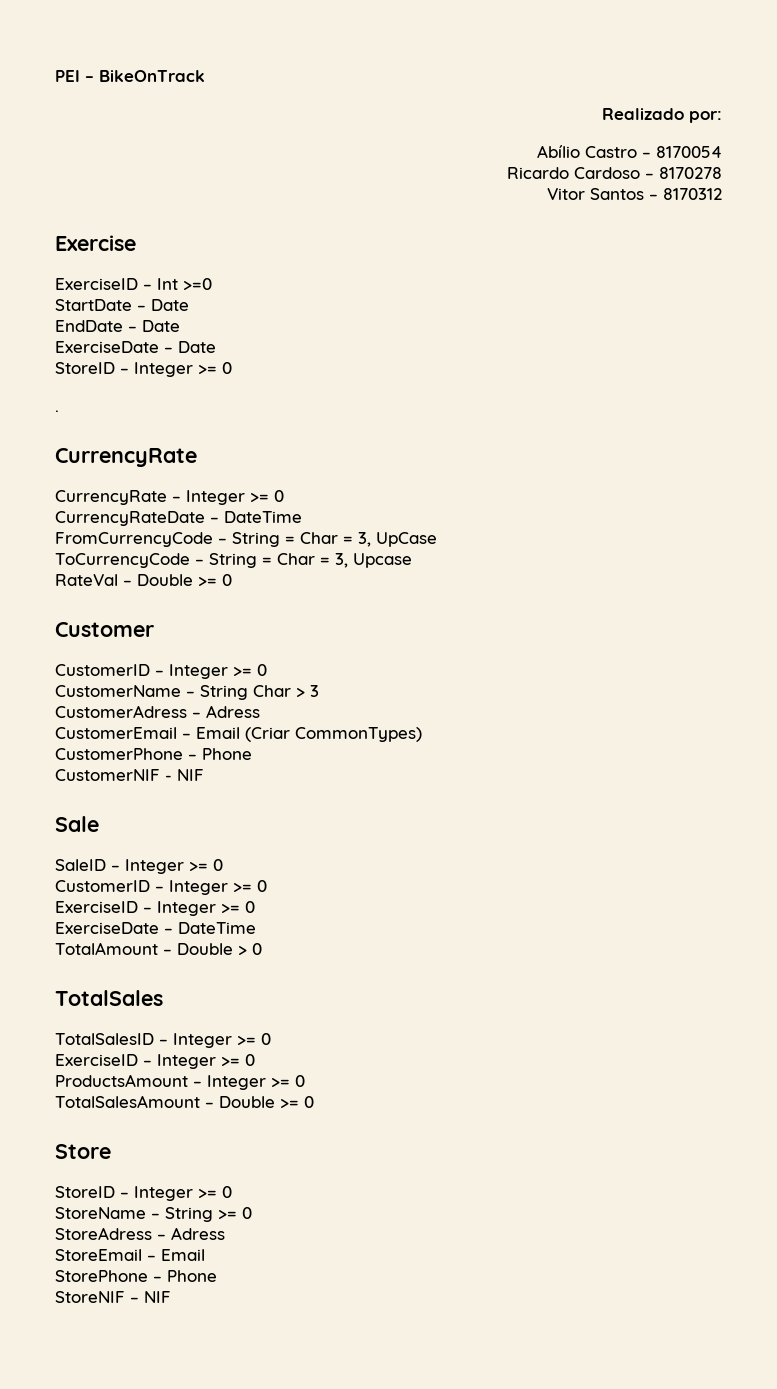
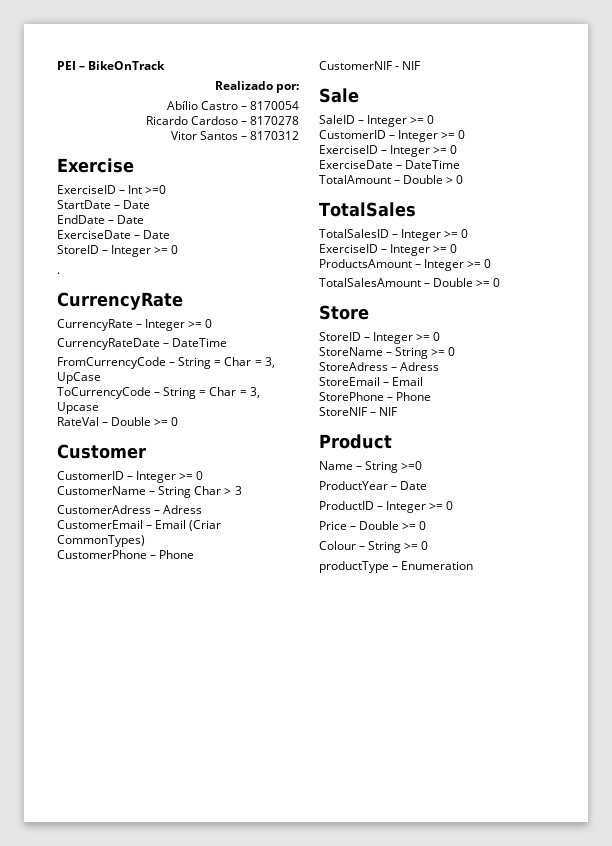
+ Product
+ Name – String >=0
+ ProductYear – Date
+ ProductID – Integer >= 0
+ Price – Double >= 0
+ Colour – String >= 0
+ productType – Enumeration

